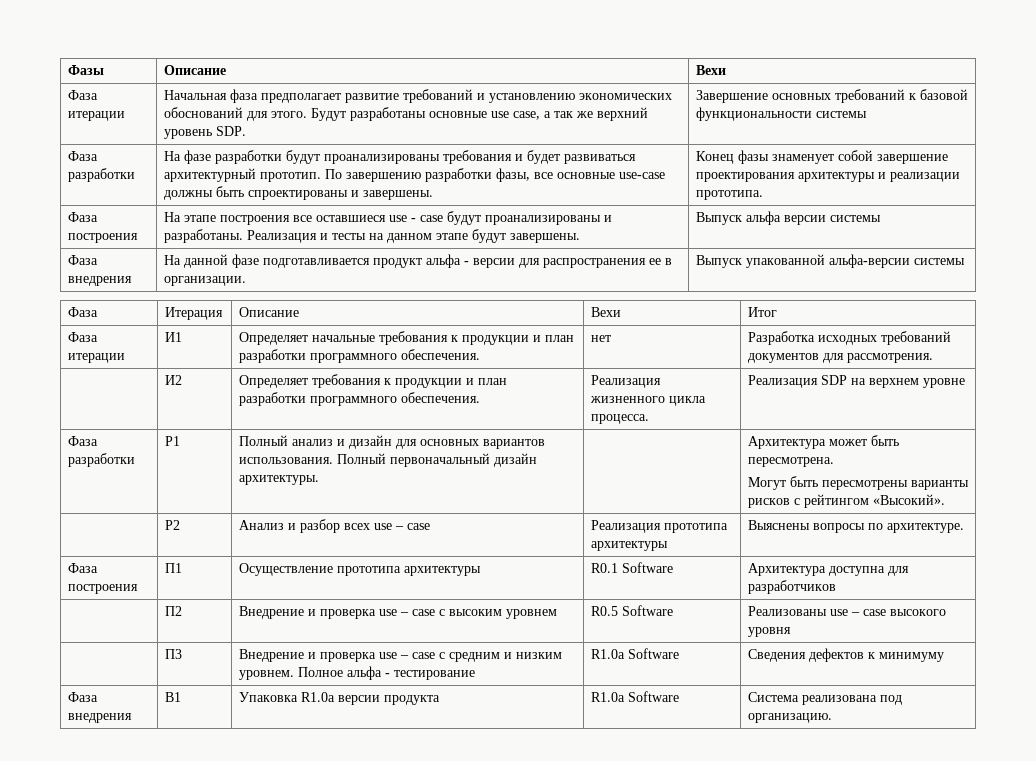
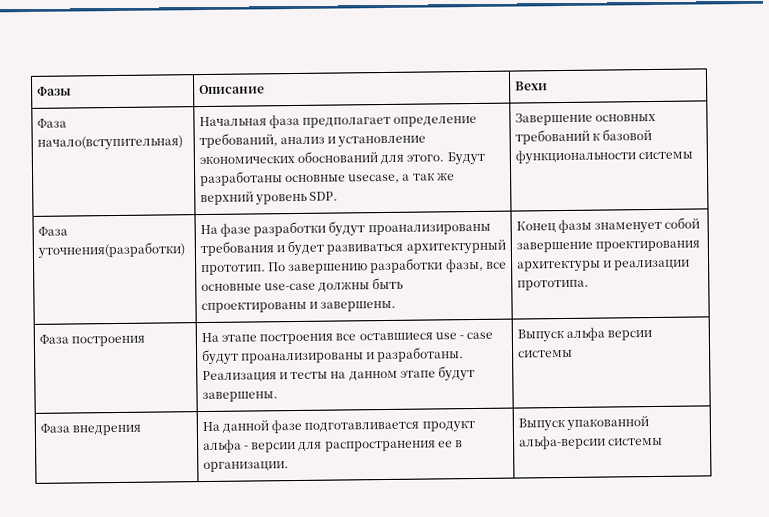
- Фаза итерации | Начальная фаза предполагает развитие требований и установлению экономических обоснований для этого. Будут разработаны основные use case, а так же верхний уровень SDP. | Завершение основных требований к базовой функциональности системы
+ Фаза начало(вступительная) | Начальная фаза предполагает определение требований, анализ и установление экономических обоснований для этого. Будут разработаны основные usecase, а так же верхний уровень SDP. | Завершение основных требований к базовой функциональности системы
- Фаза разработки | На фазе разработки будут проанализированы требования и будет развиваться архитектурный прототип. По завершению разработки фазы, все основные use-case должны быть спроектированы и завершены. | Конец фазы знаменует собой завершение проектирования архитектуры и реализации прототипа.
+ Фаза уточнения(разработки) | На фазе разработки будут проанализированы требования и будет развиваться архитектурный прототип. По завершению разработки фазы, все основные use-case должны быть спроектированы и завершены. | Конец фазы знаменует собой завершение проектирования архитектуры и реализации прототипа.
- Фаза | Итерация | Описание | Вехи | Итог
- Фаза итерации | И1 | Определяет начальные требования к продукции и план разработки программного обеспечения. | нет | Разработка исходных требований документов для рассмотрения.
- | И2 | Определяет требования к продукции и план разработки программного обеспечения. | Реализация жизненного цикла процесса. | Реализация SDP на верхнем уровне
- Фаза разработки | Р1 | Полный анализ и дизайн для основных вариантов использования. Полный первоначальный дизайн архитектуры. | | Архитектура может быть пересмотрена.
- Могут быть пересмотрены варианты рисков с рейтингом «Высокий».
- | Р2 | Анализ и разбор всех use – case | Реализация прототипа архитектуры | Выяснены вопросы по архитектуре.
- Фаза построения | П1 | Осуществление прототипа архитектуры | R0.1 Software | Архитектура доступна для разработчиков
- | П2 | Внедрение и проверка use – case с высоким уровнем | R0.5 Software | Реализованы use – case высокого уровня
- | П3 | Внедрение и проверка use – case с средним и низким уровнем. Полное альфа - тестирование | R1.0a Software | Сведения дефектов к минимуму
- Фаза внедрения | В1 | Упаковка R1.0a версии продукта | R1.0a Software | Система реализована под организацию.

